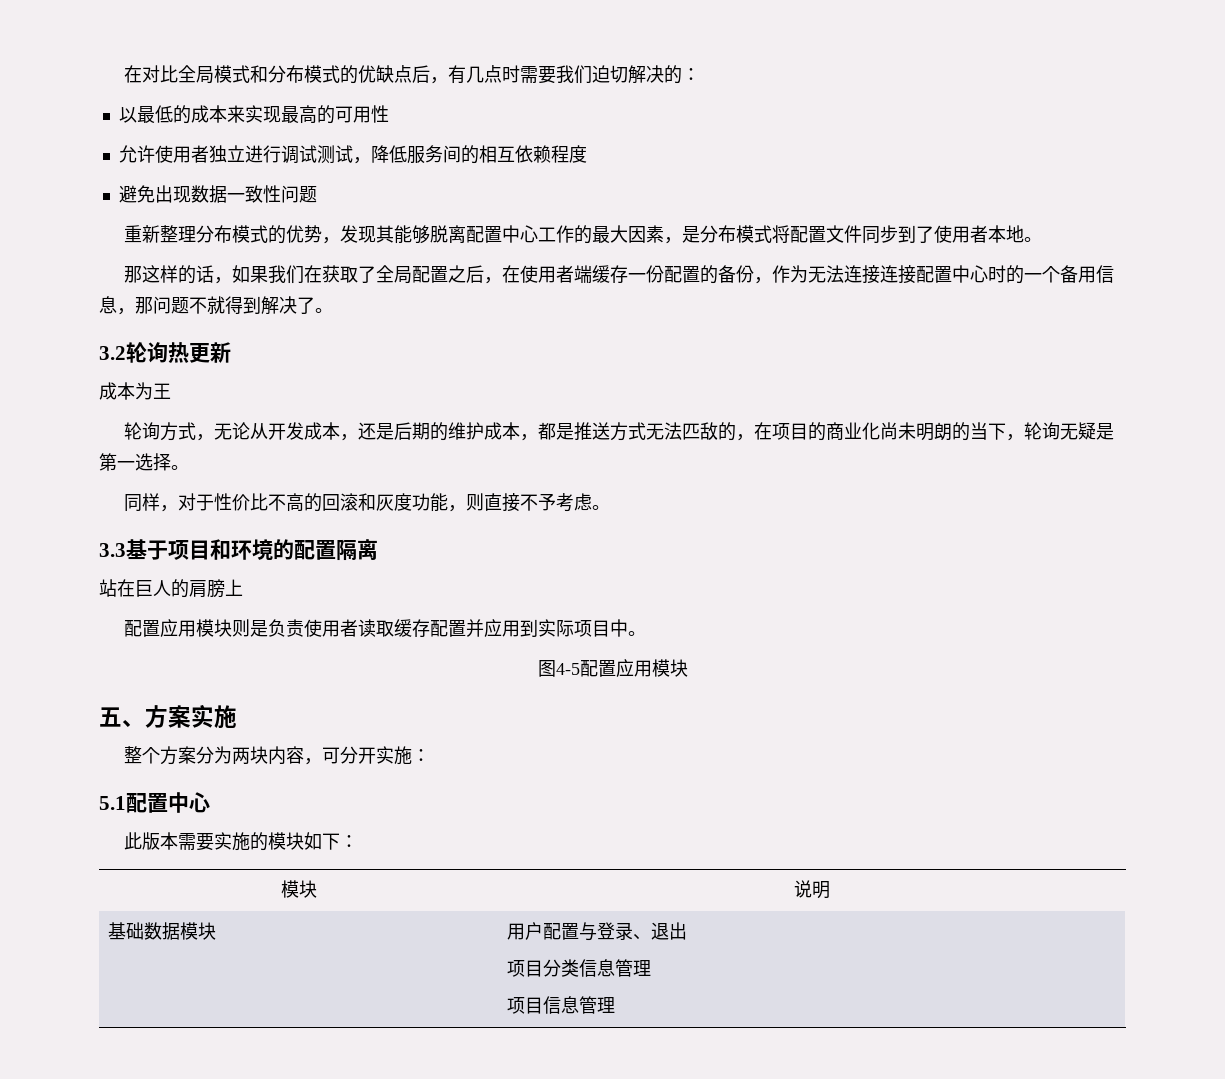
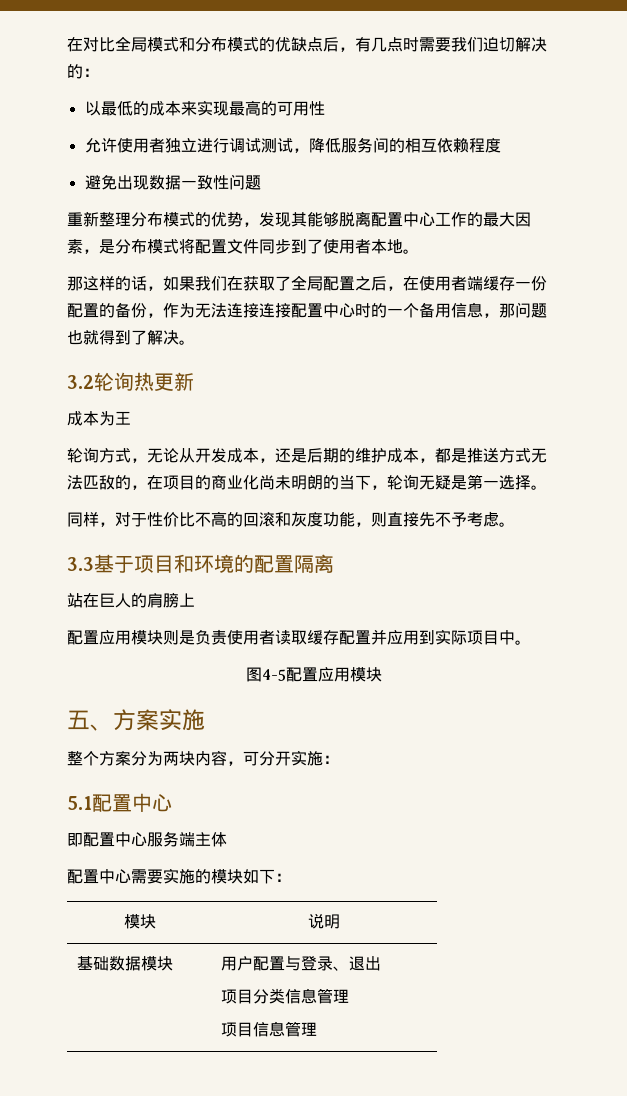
- 那这样的话，如果我们在获取了全局配置之后，在使用者端缓存一份配置的备份，作为无法连接连接配置中心时的一个备用信息，那问题不就得到解决了。
+ 那这样的话，如果我们在获取了全局配置之后，在使用者端缓存一份配置的备份，作为无法连接连接配置中心时的一个备用信息，那问题也就得到了解决。
- 同样，对于性价比不高的回滚和灰度功能，则直接不予考虑。
+ 同样，对于性价比不高的回滚和灰度功能，则直接先不予考虑。
- 此版本需要实施的模块如下：
+ 即配置中心服务端主体
+ 配置中心需要实施的模块如下：

